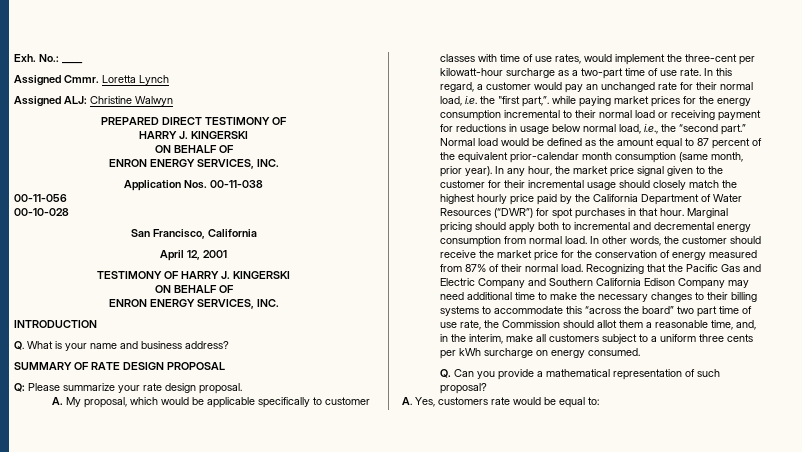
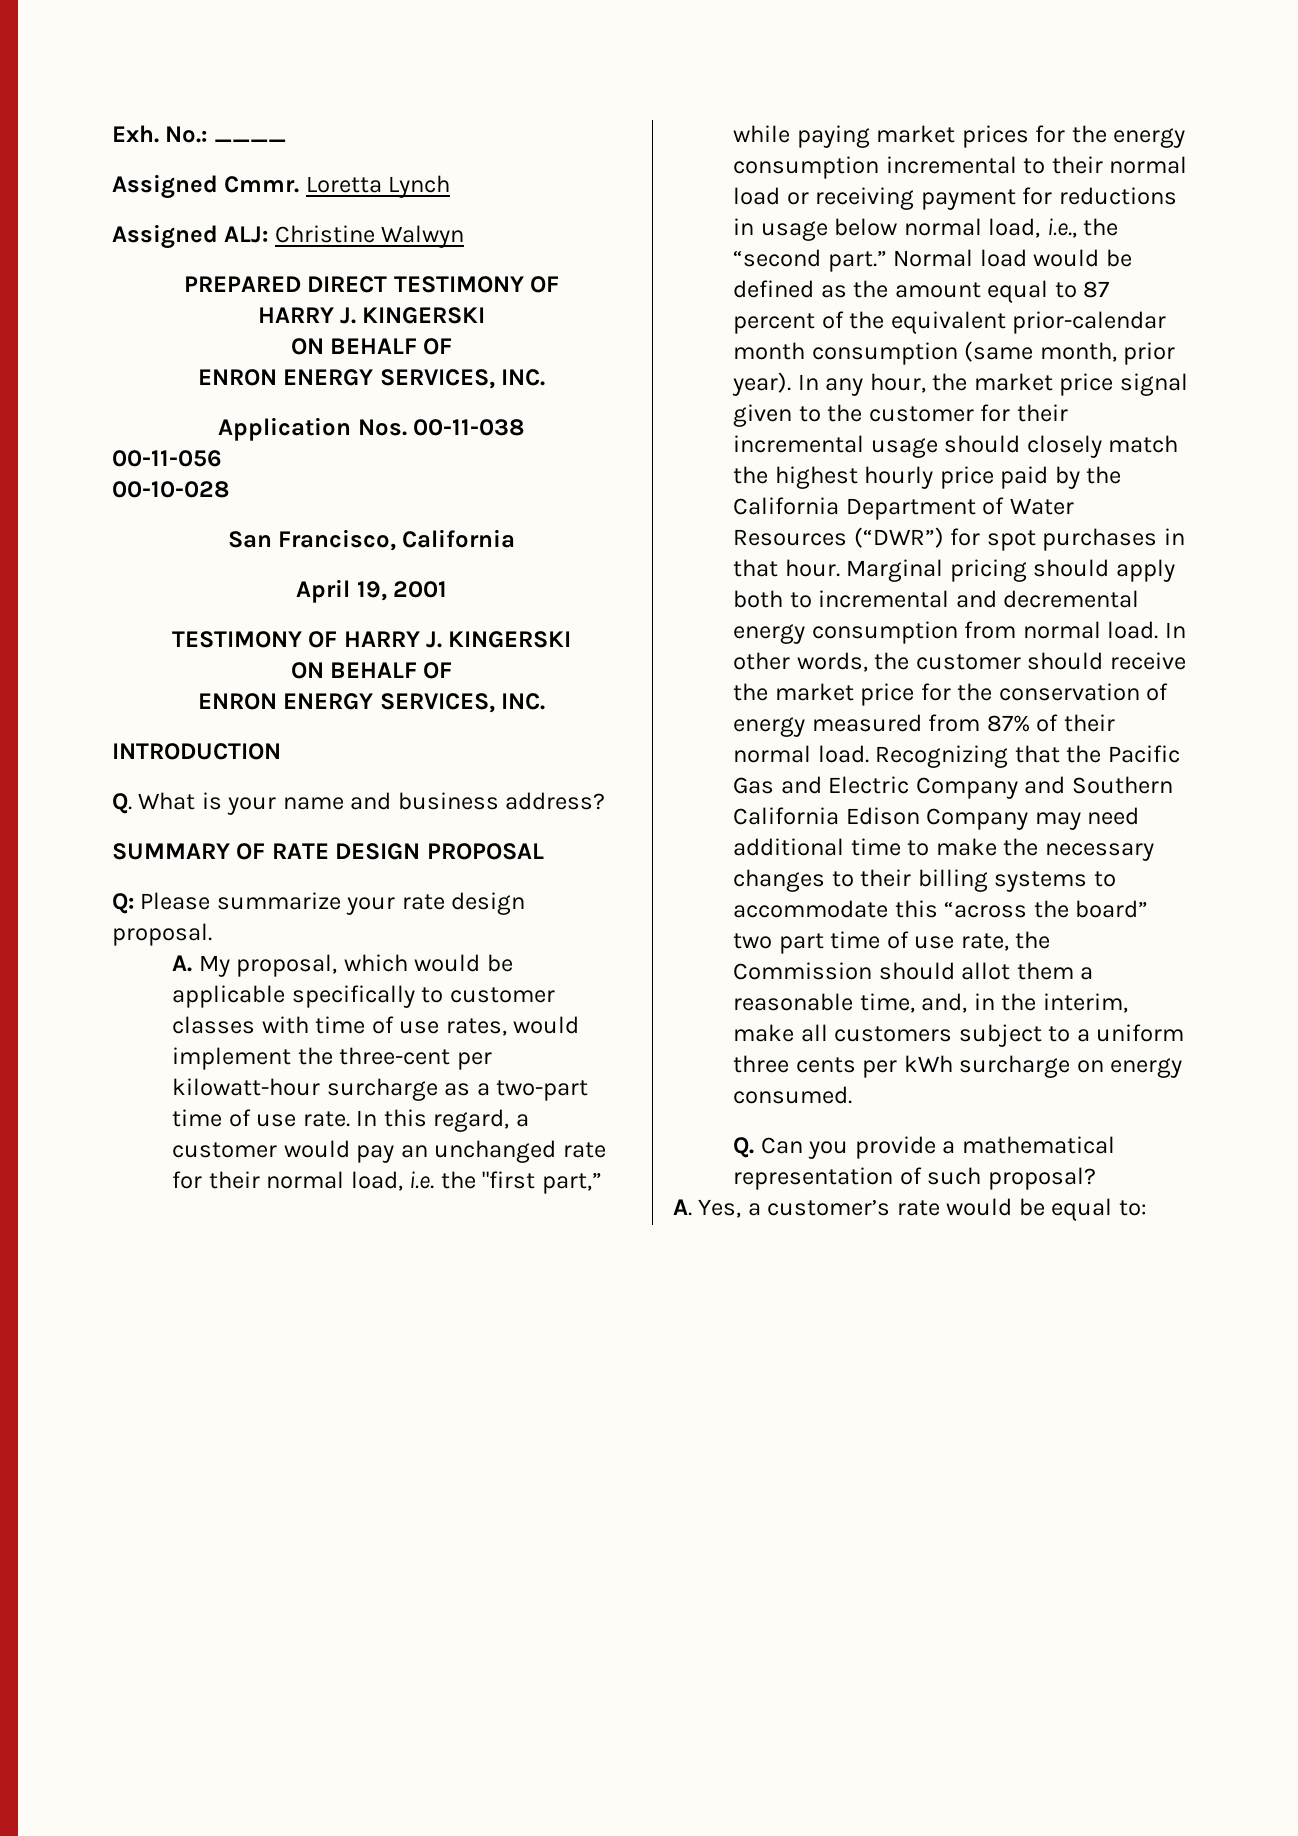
- April 12, 2001
+ April 19, 2001
- In this regard, a customer would pay an unchanged rate for their normal load, i.e. the "first part,”. while paying market prices for the energy consumption incremental to their normal load or receiving payment for reductions in usage below normal load, i.e., the “second part.”
+ In this regard, a customer would pay an unchanged rate for their normal load, i.e. the "first part,” while paying market prices for the energy consumption incremental to their normal load or receiving payment for reductions in usage below normal load, i.e., the “second part.”
- A. Yes, customers rate would be equal to:
+ A. Yes, a customer’s rate would be equal to:

